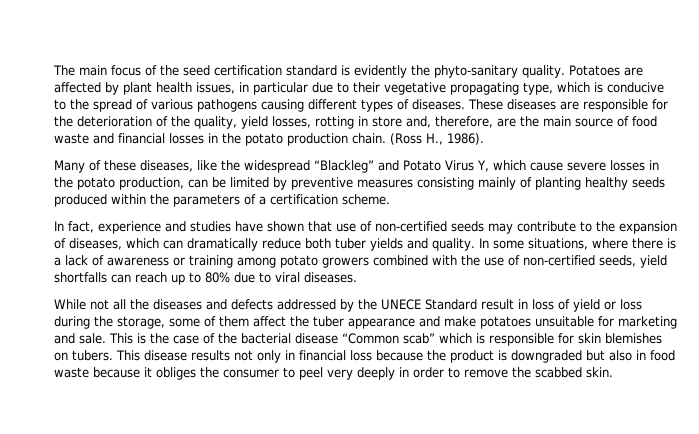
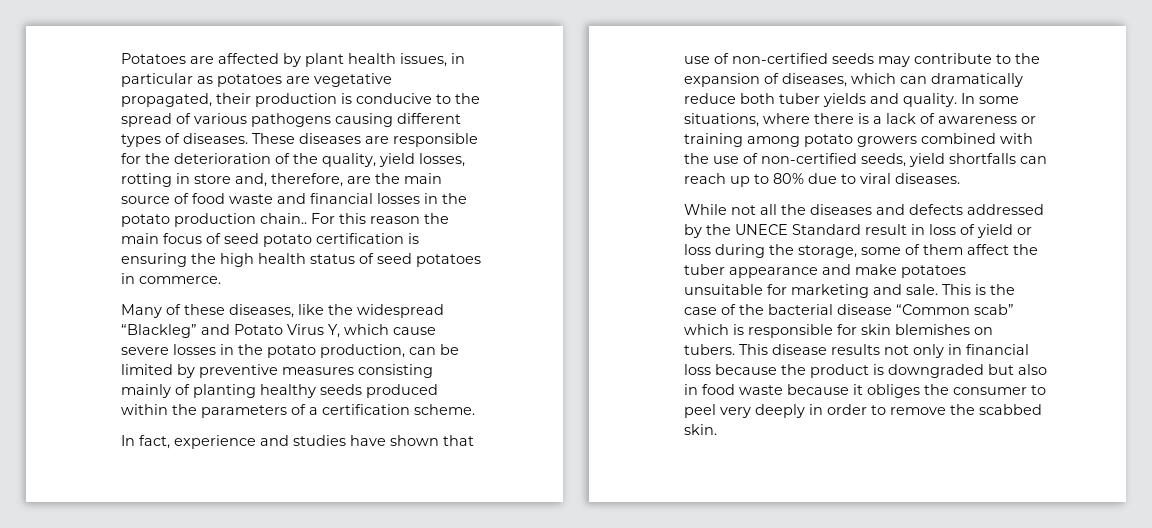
- The main focus of the seed certification standard is evidently the phyto-sanitary quality. Potatoes are affected by plant health issues, in particular due to their vegetative propagating type, which is conducive to the spread of various pathogens causing different types of diseases.
+ Potatoes are affected by plant health issues, in particular as potatoes are vegetative propagated, their production is conducive to the spread of various pathogens causing different types of diseases.
- These diseases are responsible for the deterioration of the quality, yield losses, rotting in store and, therefore, are the main source of food waste and financial losses in the potato production chain. (Ross H., 1986).
+ These diseases are responsible for the deterioration of the quality, yield losses, rotting in store and, therefore, are the main source of food waste and financial losses in the potato production chain.. For this reason the main focus of seed potato certification is ensuring the high health status of seed potatoes in commerce.

